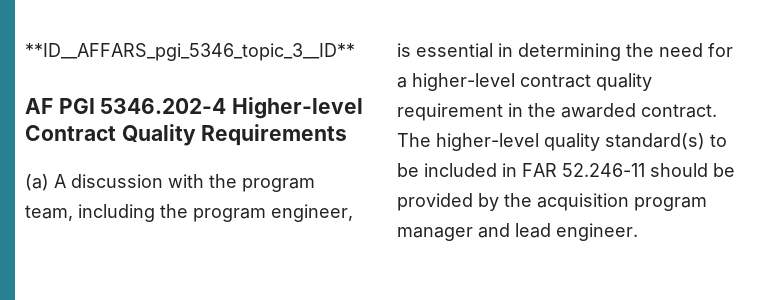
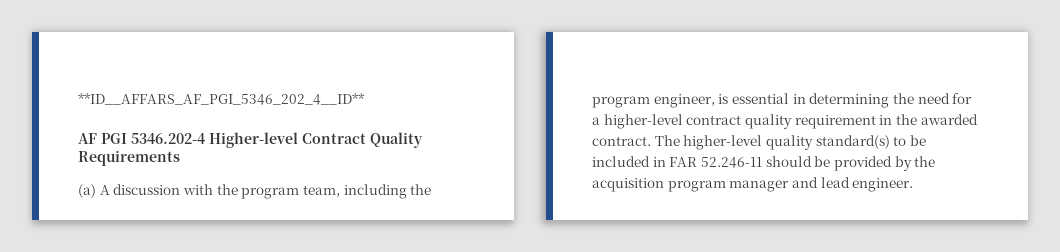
- **ID__AFFARS_pgi_5346_topic_3__ID**
+ **ID__AFFARS_AF_PGI_5346_202_4__ID**

